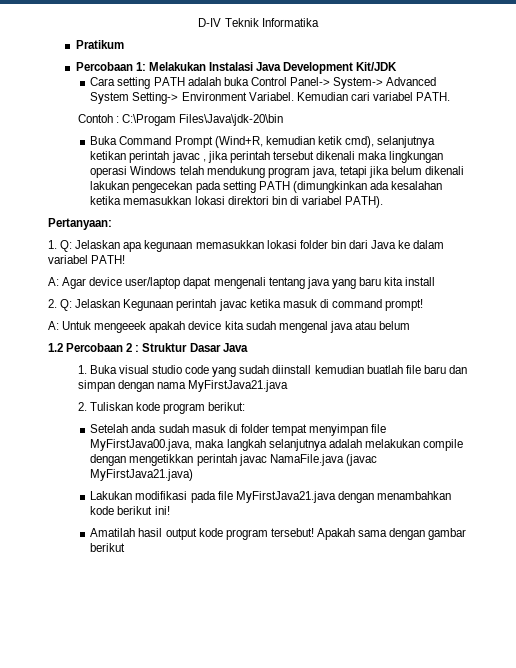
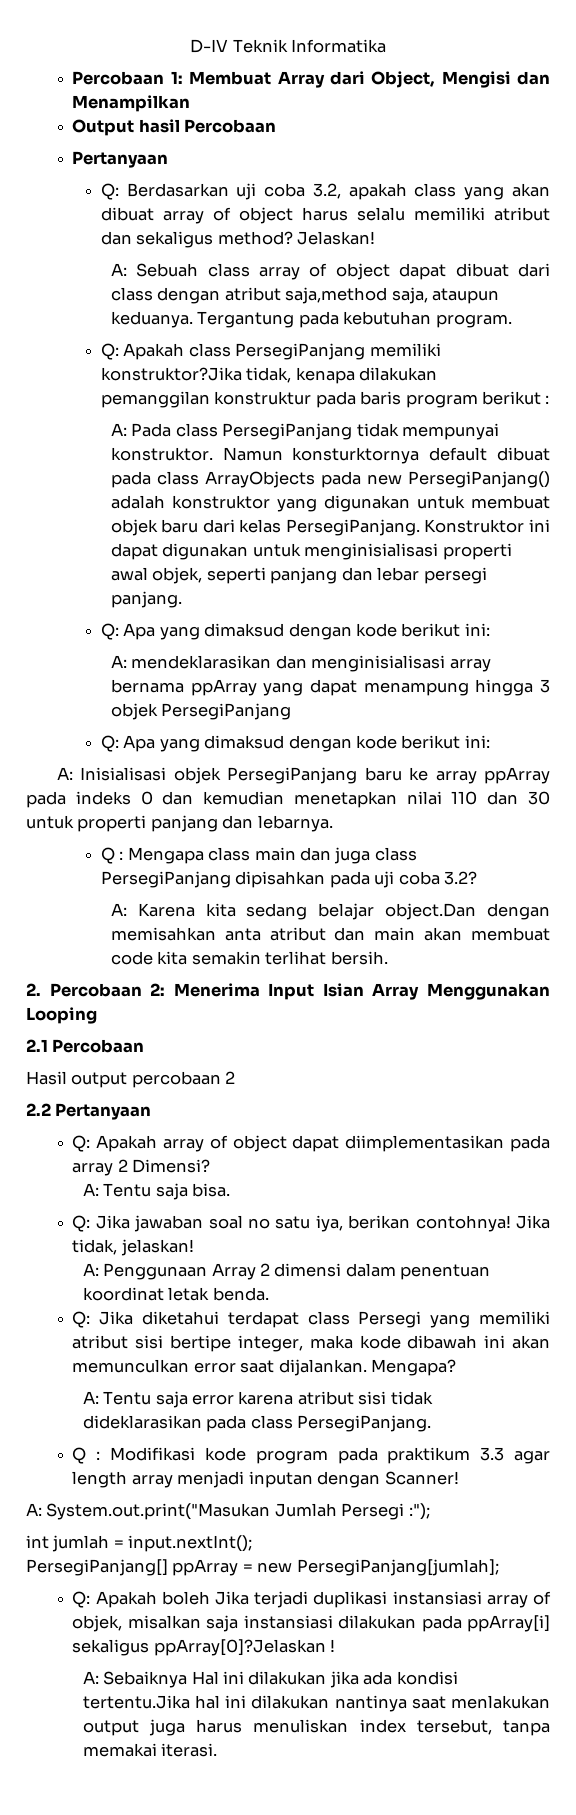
- Pratikum
- Percobaan 1: Melakukan Instalasi Java Development Kit/JDK
- Cara setting PATH adalah buka Control Panel-> System-> Advanced System Setting-> Environment Variabel. Kemudian cari variabel PATH.
- Contoh : C:\Progam Files\Java\jdk-20\bin
- Buka Command Prompt (Wind+R, kemudian ketik cmd), selanjutnya ketikan perintah javac , jika perintah tersebut dikenali maka lingkungan operasi Windows telah mendukung program java, tetapi jika belum dikenali lakukan pengecekan pada setting PATH (dimungkinkan ada kesalahan ketika memasukkan lokasi direktori bin di variabel PATH).
- Pertanyaan:
- 1. Q: Jelaskan apa kegunaan memasukkan lokasi folder bin dari Java ke dalam variabel PATH!
- A: Agar device user/laptop dapat mengenali tentang java yang baru kita install
- 2. Q: Jelaskan Kegunaan perintah javac ketika masuk di command prompt!
- A: Untuk mengeeek apakah device kita sudah mengenal java atau belum
- 1.2 Percobaan 2 : Struktur Dasar Java
- 1. Buka visual studio code yang sudah diinstall kemudian buatlah file baru dan simpan dengan nama MyFirstJava21.java
- 2. Tuliskan kode program berikut:
- Setelah anda sudah masuk di folder tempat menyimpan file MyFirstJava00.java, maka langkah selanjutnya adalah melakukan compile dengan mengetikkan perintah javac NamaFile.java (javac MyFirstJava21.java)
- Lakukan modifikasi pada file MyFirstJava21.java dengan menambahkan kode berikut ini!
- Amatilah hasil output kode program tersebut! Apakah sama dengan gambar berikut
+ Percobaan 1: Membuat Array dari Object, Mengisi dan Menampilkan
+ Output hasil Percobaan
+ Pertanyaan
+ Q: Berdasarkan uji coba 3.2, apakah class yang akan dibuat array of object harus selalu memiliki atribut dan sekaligus method? Jelaskan!
+ A: Sebuah class array of object dapat dibuat dari class dengan atribut saja,method saja, ataupun keduanya. Tergantung pada kebutuhan program.
+ Q: Apakah class PersegiPanjang memiliki konstruktor?Jika tidak, kenapa dilakukan pemanggilan konstruktur pada baris program berikut :
+ A: Pada class PersegiPanjang tidak mempunyai konstruktor. Namun konsturktornya default dibuat pada class ArrayObjects pada new PersegiPanjang() adalah konstruktor yang digunakan untuk membuat objek baru dari kelas PersegiPanjang. Konstruktor ini dapat digunakan untuk menginisialisasi properti awal objek, seperti panjang dan lebar persegi panjang.
+ Q: Apa yang dimaksud dengan kode berikut ini:
+ A: mendeklarasikan dan menginisialisasi array bernama ppArray yang dapat menampung hingga 3 objek PersegiPanjang
+ Q: Apa yang dimaksud dengan kode berikut ini:
+ A: Inisialisasi objek PersegiPanjang baru ke array ppArray pada indeks 0 dan kemudian menetapkan nilai 110 dan 30 untuk properti panjang dan lebarnya.
+ Q : Mengapa class main dan juga class PersegiPanjang dipisahkan pada uji coba 3.2?
+ A: Karena kita sedang belajar object.Dan dengan memisahkan anta atribut dan main akan membuat code kita semakin terlihat bersih.
+ 2. Percobaan 2: Menerima Input Isian Array Menggunakan Looping
+ 2.1 Percobaan
+ Hasil output percobaan 2
+ 2.2 Pertanyaan
+ Q: Apakah array of object dapat diimplementasikan pada array 2 Dimensi?
+ A: Tentu saja bisa.
+ Q: Jika jawaban soal no satu iya, berikan contohnya! Jika tidak, jelaskan!
+ A: Penggunaan Array 2 dimensi dalam penentuan koordinat letak benda.
+ Q: Jika diketahui terdapat class Persegi yang memiliki atribut sisi bertipe integer, maka kode dibawah ini akan memunculkan error saat dijalankan. Mengapa?
+ A: Tentu saja error karena atribut sisi tidak dideklarasikan pada class PersegiPanjang.
+ Q : Modifikasi kode program pada praktikum 3.3 agar length array menjadi inputan dengan Scanner!
+ A: System.out.print("Masukan Jumlah Persegi :");
+ int jumlah = input.nextInt();
+ PersegiPanjang[] ppArray = new PersegiPanjang[jumlah];
+ Q: Apakah boleh Jika terjadi duplikasi instansiasi array of objek, misalkan saja instansiasi dilakukan pada ppArray[i] sekaligus ppArray[0]?Jelaskan !
+ A: Sebaiknya Hal ini dilakukan jika ada kondisi tertentu.Jika hal ini dilakukan nantinya saat menlakukan output juga harus menuliskan index tersebut, tanpa memakai iterasi.

